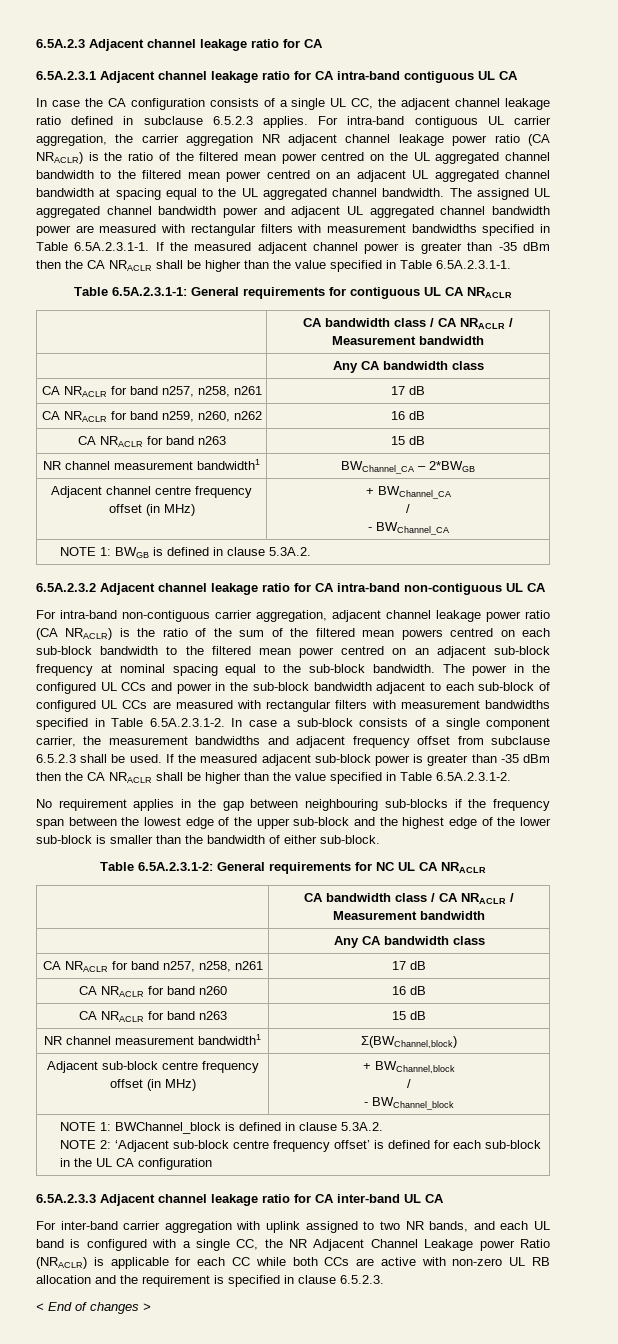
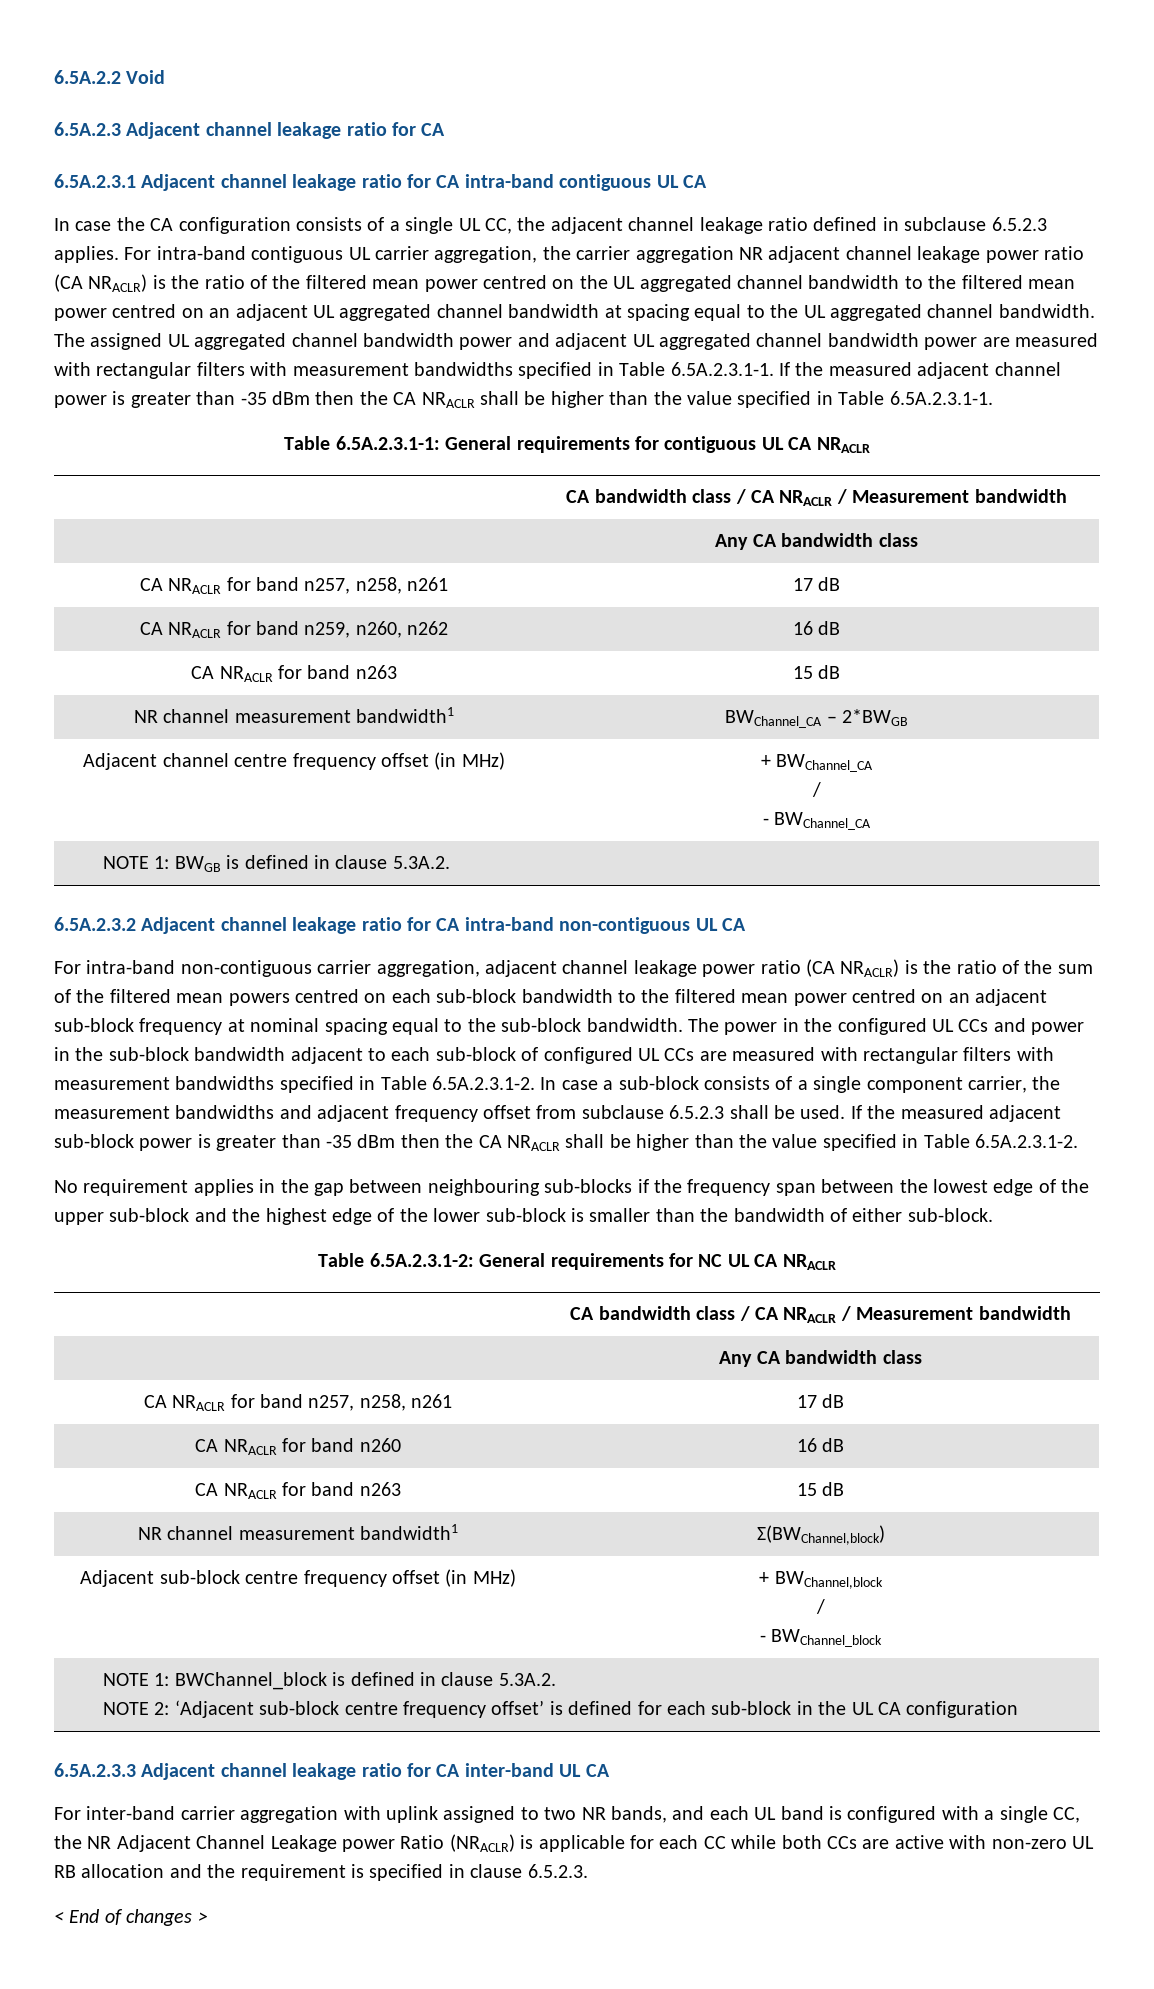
+ 6.5A.2.2 Void

